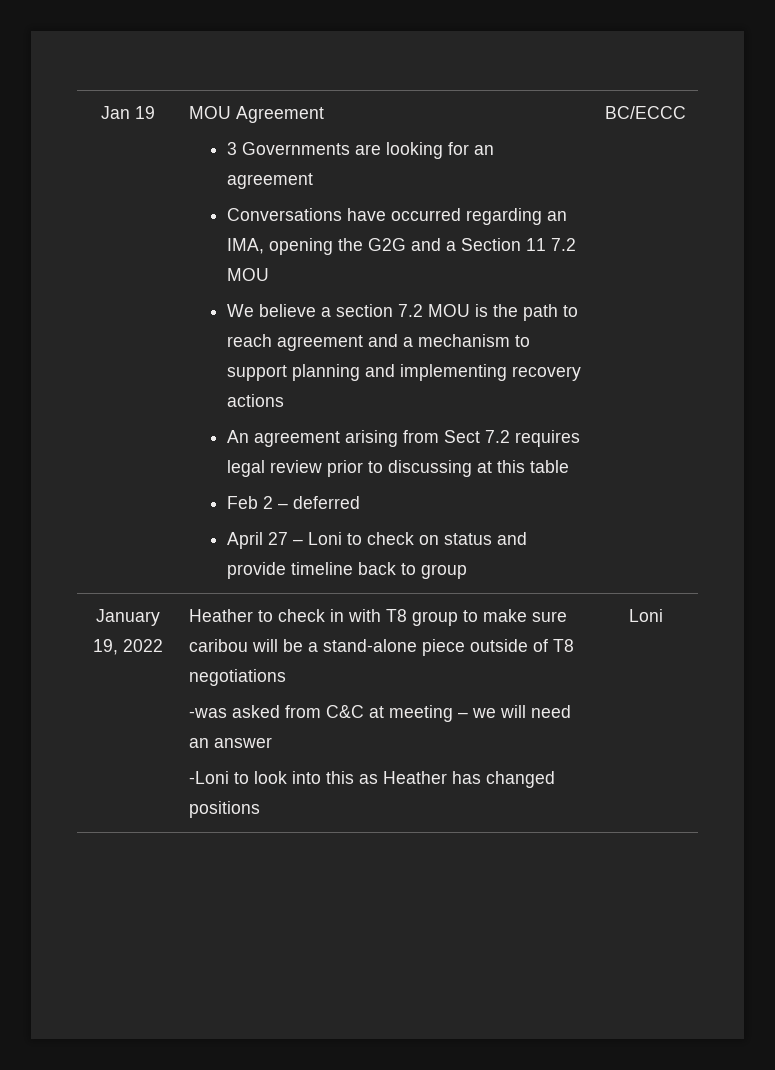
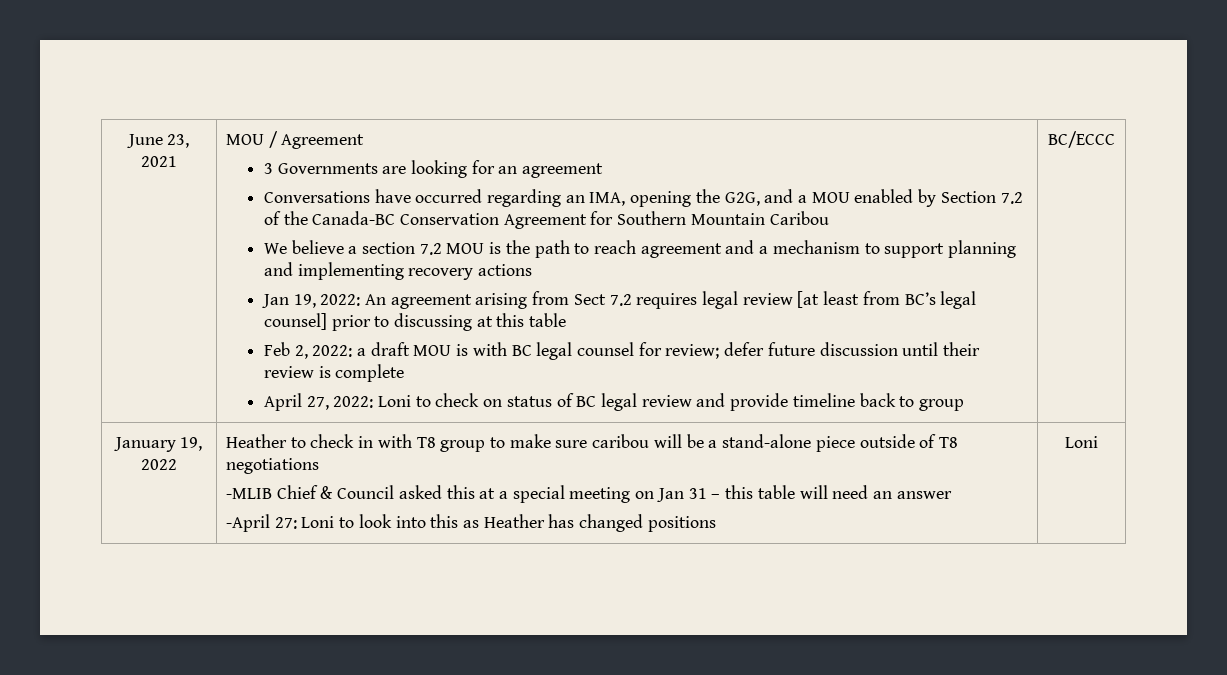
- Jan 19 | MOU Agreement
+ June 23, 2021 | MOU / Agreement
- Conversations have occurred regarding an IMA, opening the G2G and a Section 11 7.2 MOU
+ Conversations have occurred regarding an IMA, opening the G2G, and a MOU enabled by Section 7.2 of the Canada-BC Conservation Agreement for Southern Mountain Caribou
- An agreement arising from Sect 7.2 requires legal review prior to discussing at this table
+ Jan 19, 2022: An agreement arising from Sect 7.2 requires legal review [at least from BC’s legal counsel] prior to discussing at this table
- Feb 2 – deferred
+ Feb 2, 2022: a draft MOU is with BC legal counsel for review; defer future discussion until their review is complete
- April 27 – Loni to check on status and provide timeline back to group
+ April 27, 2022: Loni to check on status of BC legal review and provide timeline back to group
- -was asked from C&C at meeting – we will need an answer
+ -MLIB Chief & Council asked this at a special meeting on Jan 31 – this table will need an answer
- -Loni to look into this as Heather has changed positions
+ -April 27: Loni to look into this as Heather has changed positions

